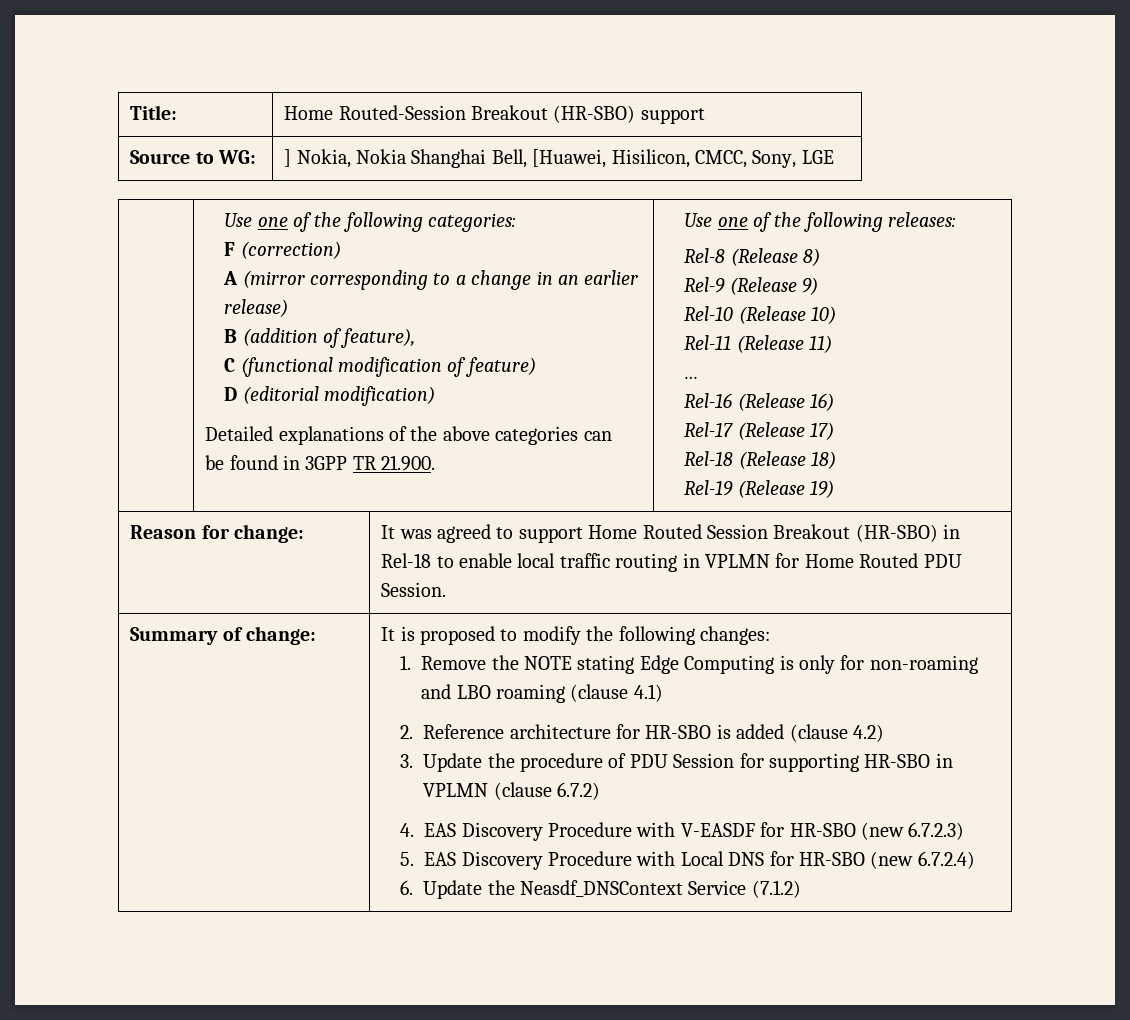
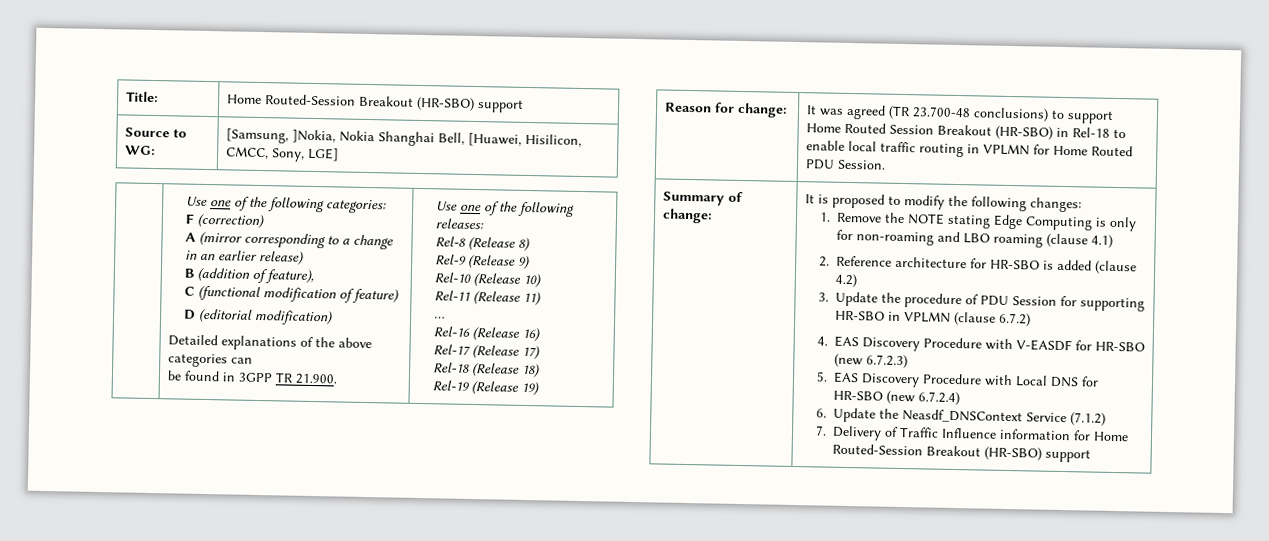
- Source to WG: | ] Nokia, Nokia Shanghai Bell, [Huawei, Hisilicon, CMCC, Sony, LGE
+ Source to WG: | [Samsung, ]Nokia, Nokia Shanghai Bell, [Huawei, Hisilicon, CMCC, Sony, LGE]
- Reason for change: | It was agreed to support Home Routed Session Breakout (HR-SBO) in Rel-18 to enable local traffic routing in VPLMN for Home Routed PDU Session.
+ Reason for change: | It was agreed (TR 23.700-48 conclusions) to support Home Routed Session Breakout (HR-SBO) in Rel-18 to enable local traffic routing in VPLMN for Home Routed PDU Session.
+ 7. Delivery of Traffic Influence information for Home Routed-Session Breakout (HR-SBO) support

